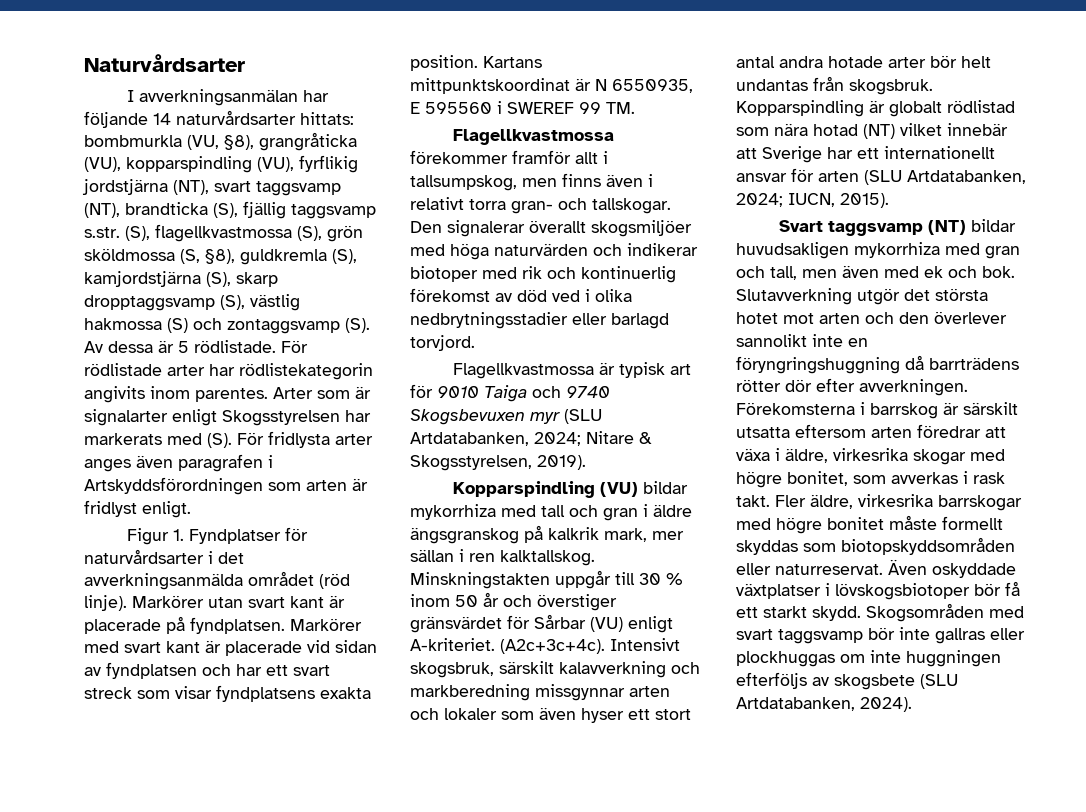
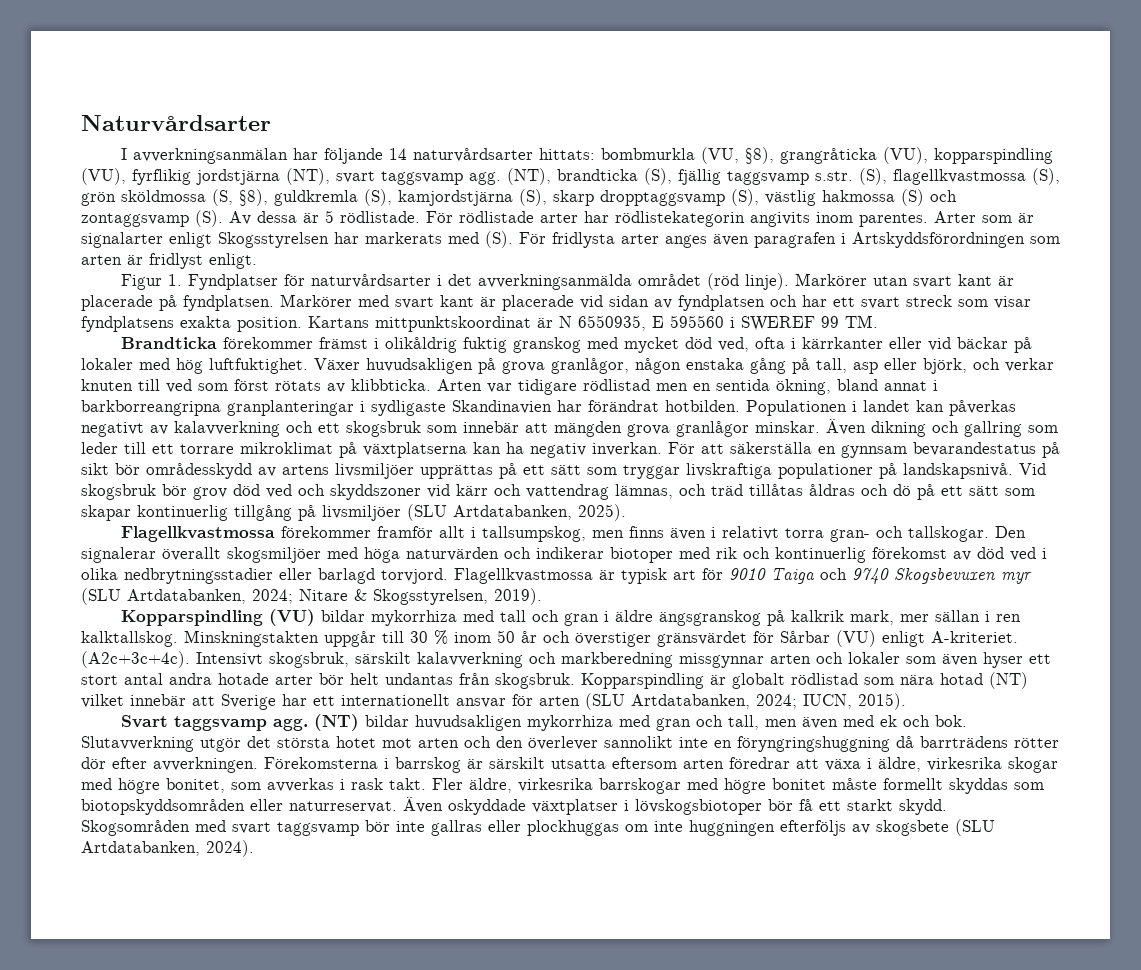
- I avverkningsanmälan har följande 14 naturvårdsarter hittats: bombmurkla (VU, §8), grangråticka (VU), kopparspindling (VU), fyrflikig jordstjärna (NT), svart taggsvamp (NT), brandticka (S), fjällig taggsvamp s.str. (S), flagellkvastmossa (S), grön sköldmossa (S, §8), guldkremla (S), kamjordstjärna (S), skarp dropptaggsvamp (S), västlig hakmossa (S) och zontaggsvamp (S). Av dessa är 5 rödlistade.
+ I avverkningsanmälan har följande 14 naturvårdsarter hittats: bombmurkla (VU, §8), grangråticka (VU), kopparspindling (VU), fyrflikig jordstjärna (NT), svart taggsvamp agg. (NT), brandticka (S), fjällig taggsvamp s.str. (S), flagellkvastmossa (S), grön sköldmossa (S, §8), guldkremla (S), kamjordstjärna (S), skarp dropptaggsvamp (S), västlig hakmossa (S) och zontaggsvamp (S). Av dessa är 5 rödlistade.
+ Brandticka förekommer främst i olikåldrig fuktig granskog med mycket död ved, ofta i kärrkanter eller vid bäckar på lokaler med hög luftfuktighet. Växer huvudsakligen på grova granlågor, någon enstaka gång på tall, asp eller björk, och verkar knuten till ved som först rötats av klibbticka. Arten var tidigare rödlistad men en sentida ökning, bland annat i barkborreangripna granplanteringar i sydligaste Skandinavien har förändrat hotbilden. Populationen i landet kan påverkas negativt av kalavverkning och ett skogsbruk som innebär att mängden grova granlågor minskar. Även dikning och gallring som leder till ett torrare mikroklimat på växtplatserna kan ha negativ inverkan. För att säkerställa en gynnsam bevarandestatus på sikt bör områdesskydd av artens livsmiljöer upprättas på ett sätt som tryggar livskraftiga populationer på landskapsnivå. Vid skogsbruk bör grov död ved och skyddszoner vid kärr och vattendrag lämnas, och träd tillåtas åldras och dö på ett sätt som skapar kontinuerlig tillgång på livsmiljöer (SLU Artdatabanken, 2025).
- Den signalerar överallt skogsmiljöer med höga naturvärden och indikerar biotoper med rik och kontinuerlig förekomst av död ved i olika nedbrytningsstadier eller barlagd torvjord.
- Flagellkvastmossa är typisk art för 9010 Taiga och 9740 Skogsbevuxen myr (SLU Artdatabanken, 2024; Nitare & Skogsstyrelsen, 2019).
+ Den signalerar överallt skogsmiljöer med höga naturvärden och indikerar biotoper med rik och kontinuerlig förekomst av död ved i olika nedbrytningsstadier eller barlagd torvjord. Flagellkvastmossa är typisk art för 9010 Taiga och 9740 Skogsbevuxen myr (SLU Artdatabanken, 2024; Nitare & Skogsstyrelsen, 2019).
- Svart taggsvamp (NT) bildar huvudsakligen mykorrhiza med gran och tall, men även med ek och bok.
+ Svart taggsvamp agg. (NT) bildar huvudsakligen mykorrhiza med gran och tall, men även med ek och bok.

